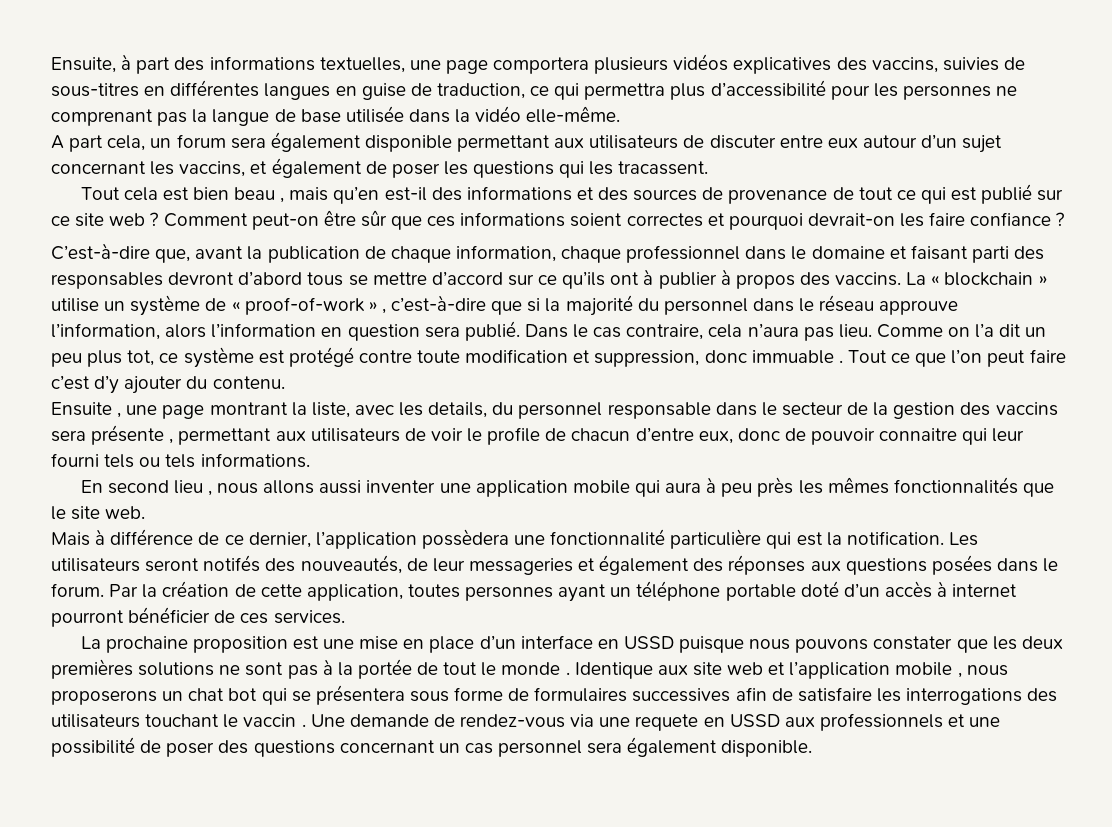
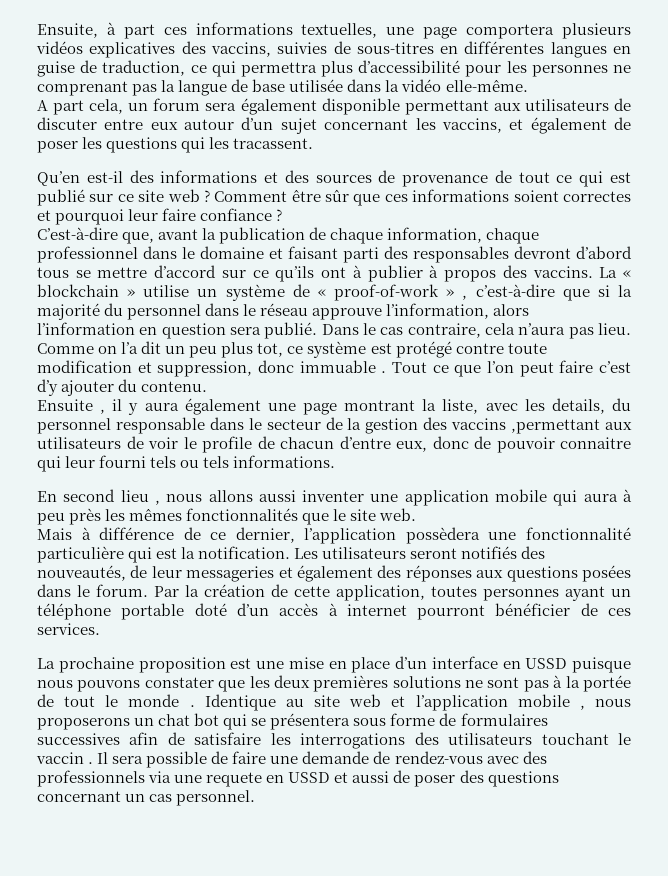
- Ensuite, à part des informations textuelles, une page comportera plusieurs vidéos explicatives des vaccins, suivies de sous-titres en différentes langues en guise de traduction, ce qui permettra plus d’accessibilité pour les personnes ne comprenant pas la langue de base utilisée dans la vidéo elle-même.
+ Ensuite, à part ces informations textuelles, une page comportera plusieurs vidéos explicatives des vaccins, suivies de sous-titres en différentes langues en guise de traduction, ce qui permettra plus d’accessibilité pour les personnes ne comprenant pas la langue de base utilisée dans la vidéo elle-même.
- Tout cela est bien beau , mais qu’en est-il des informations et des sources de provenance de tout ce qui est publié sur ce site web ?
+ Qu’en est-il des informations et des sources de provenance de tout ce qui est publié sur ce site web ?
- Comment peut-on être sûr que ces informations soient correctes et pourquoi devrait-on les faire confiance ?
+ Comment être sûr que ces informations soient correctes et pourquoi leur faire confiance ?
- Ensuite , une page montrant la liste, avec les details, du personnel responsable dans le secteur de la gestion des vaccins sera présente , permettant aux utilisateurs de voir le profile de chacun d’entre eux, donc de pouvoir connaitre qui leur fourni tels ou tels informations.
+ Ensuite , il y aura également une page montrant la liste, avec les details, du personnel responsable dans le secteur de la gestion des vaccins ,permettant aux utilisateurs de voir le profile de chacun d’entre eux, donc de pouvoir connaitre qui leur fourni tels ou tels informations.
- Les utilisateurs seront notifés des nouveautés, de leur messageries et également des réponses aux questions posées dans le forum.
+ Les utilisateurs seront notifiés des nouveautés, de leur messageries et également des réponses aux questions posées dans le forum.
- Identique aux site web et l’application mobile , nous proposerons un chat bot qui se présentera sous forme de formulaires successives afin de satisfaire les interrogations des utilisateurs touchant le vaccin .
+ Identique au site web et l’application mobile , nous proposerons un chat bot qui se présentera sous forme de formulaires successives afin de satisfaire les interrogations des utilisateurs touchant le vaccin .
- Une demande de rendez-vous via une requete en USSD aux professionnels et une possibilité de poser des questions concernant un cas personnel sera également disponible.
+ Il sera possible de faire une demande de rendez-vous avec des professionnels via une requete en USSD et aussi de poser des questions concernant un cas personnel.

